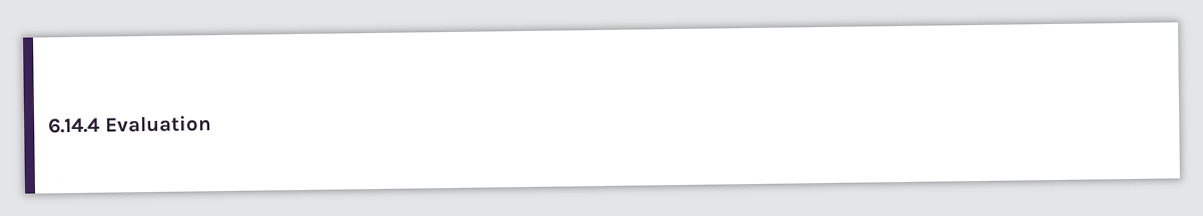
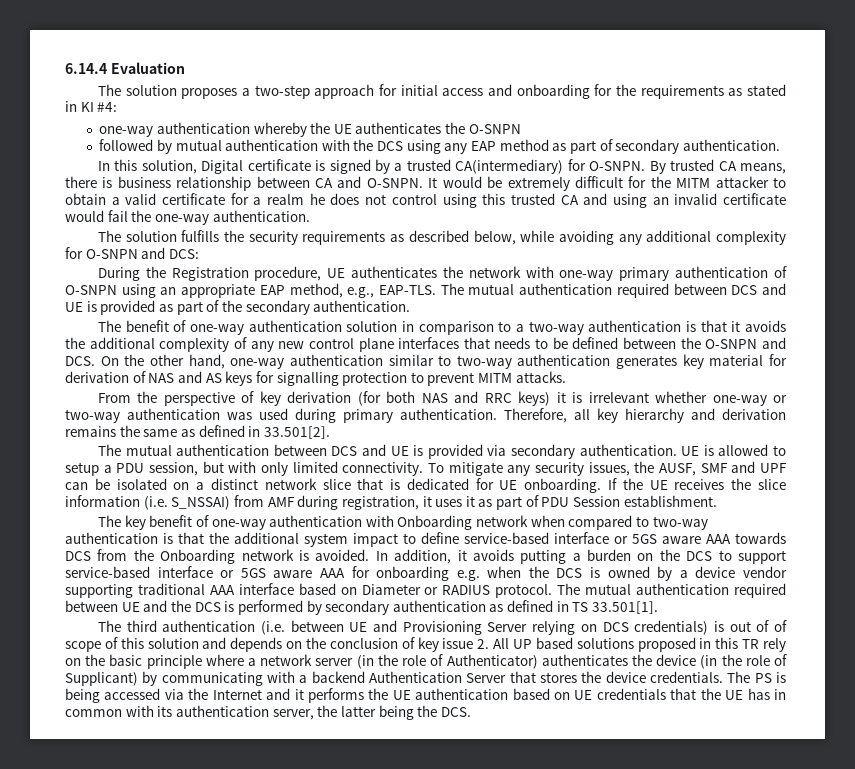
+ The solution proposes a two-step approach for initial access and onboarding for the requirements as stated in KI #4:
+ one-way authentication whereby the UE authenticates the O-SNPN
+ followed by mutual authentication with the DCS using any EAP method as part of secondary authentication.
+ In this solution, Digital certificate is signed by a trusted CA(intermediary) for O-SNPN. By trusted CA means, there is business relationship between CA and O-SNPN. It would be extremely difficult for the MITM attacker to obtain a valid certificate for a realm he does not control using this trusted CA and using an invalid certificate would fail the one-way authentication.
+ The solution fulfills the security requirements as described below, while avoiding any additional complexity for O-SNPN and DCS:
+ During the Registration procedure, UE authenticates the network with one-way primary authentication of O-SNPN using an appropriate EAP method, e.g., EAP-TLS. The mutual authentication required between DCS and UE is provided as part of the secondary authentication.
+ The benefit of one-way authentication solution in comparison to a two-way authentication is that it avoids the additional complexity of any new control plane interfaces that needs to be defined between the O-SNPN and DCS. On the other hand, one-way authentication similar to two-way authentication generates key material for derivation of NAS and AS keys for signalling protection to prevent MITM attacks.
+ From the perspective of key derivation (for both NAS and RRC keys) it is irrelevant whether one-way or two-way authentication was used during primary authentication. Therefore, all key hierarchy and derivation remains the same as defined in 33.501[2].
+ The mutual authentication between DCS and UE is provided via secondary authentication. UE is allowed to setup a PDU session, but with only limited connectivity. To mitigate any security issues, the AUSF, SMF and UPF can be isolated on a distinct network slice that is dedicated for UE onboarding. If the UE receives the slice information (i.e. S_NSSAI) from AMF during registration, it uses it as part of PDU Session establishment.
+ The key benefit of one-way authentication with Onboarding network when compared to two-way authentication is that the additional system impact to define service-based interface or 5GS aware AAA towards DCS from the Onboarding network is avoided. In addition, it avoids putting a burden on the DCS to support service-based interface or 5GS aware AAA for onboarding e.g. when the DCS is owned by a device vendor supporting traditional AAA interface based on Diameter or RADIUS protocol. The mutual authentication required between UE and the DCS is performed by secondary authentication as defined in TS 33.501[1].
+ The third authentication (i.e. between UE and Provisioning Server relying on DCS credentials) is out of of scope of this solution and depends on the conclusion of key issue 2. All UP based solutions proposed in this TR rely on the basic principle where a network server (in the role of Authenticator) authenticates the device (in the role of Supplicant) by communicating with a backend Authentication Server that stores the device credentials. The PS is being accessed via the Internet and it performs the UE authentication based on UE credentials that the UE has in common with its authentication server, the latter being the DCS.

